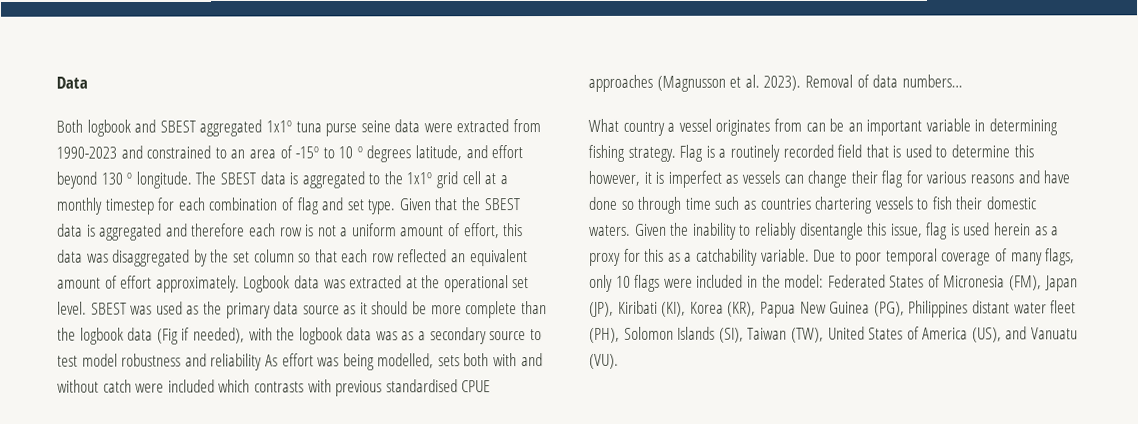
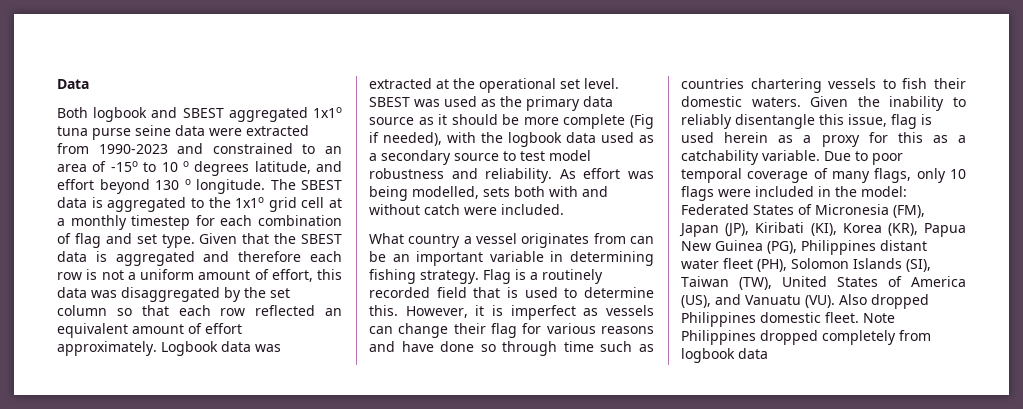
- SBEST was used as the primary data source as it should be more complete than the logbook data (Fig if needed), with the logbook data was as a secondary source to test model robustness and reliability As effort was being modelled, sets both with and without catch were included which contrasts with previous standardised CPUE approaches (Magnusson et al. 2023). Removal of data numbers…
+ SBEST was used as the primary data source as it should be more complete (Fig if needed), with the logbook data used as a secondary source to test model robustness and reliability. As effort was being modelled, sets both with and without catch were included.
- Flag is a routinely recorded field that is used to determine this however, it is imperfect as vessels can change their flag for various reasons and have done so through time such as countries chartering vessels to fish their domestic waters.
+ Flag is a routinely recorded field that is used to determine this. However, it is imperfect as vessels can change their flag for various reasons and have done so through time such as countries chartering vessels to fish their domestic waters.
- Due to poor temporal coverage of many flags, only 10 flags were included in the model: Federated States of Micronesia (FM), Japan (JP), Kiribati (KI), Korea (KR), Papua New Guinea (PG), Philippines distant water fleet (PH), Solomon Islands (SI), Taiwan (TW), United States of America (US), and Vanuatu (VU).
+ Due to poor temporal coverage of many flags, only 10 flags were included in the model: Federated States of Micronesia (FM), Japan (JP), Kiribati (KI), Korea (KR), Papua New Guinea (PG), Philippines distant water fleet (PH), Solomon Islands (SI), Taiwan (TW), United States of America (US), and Vanuatu (VU). Also dropped Philippines domestic fleet. Note Philippines dropped completely from logbook data

